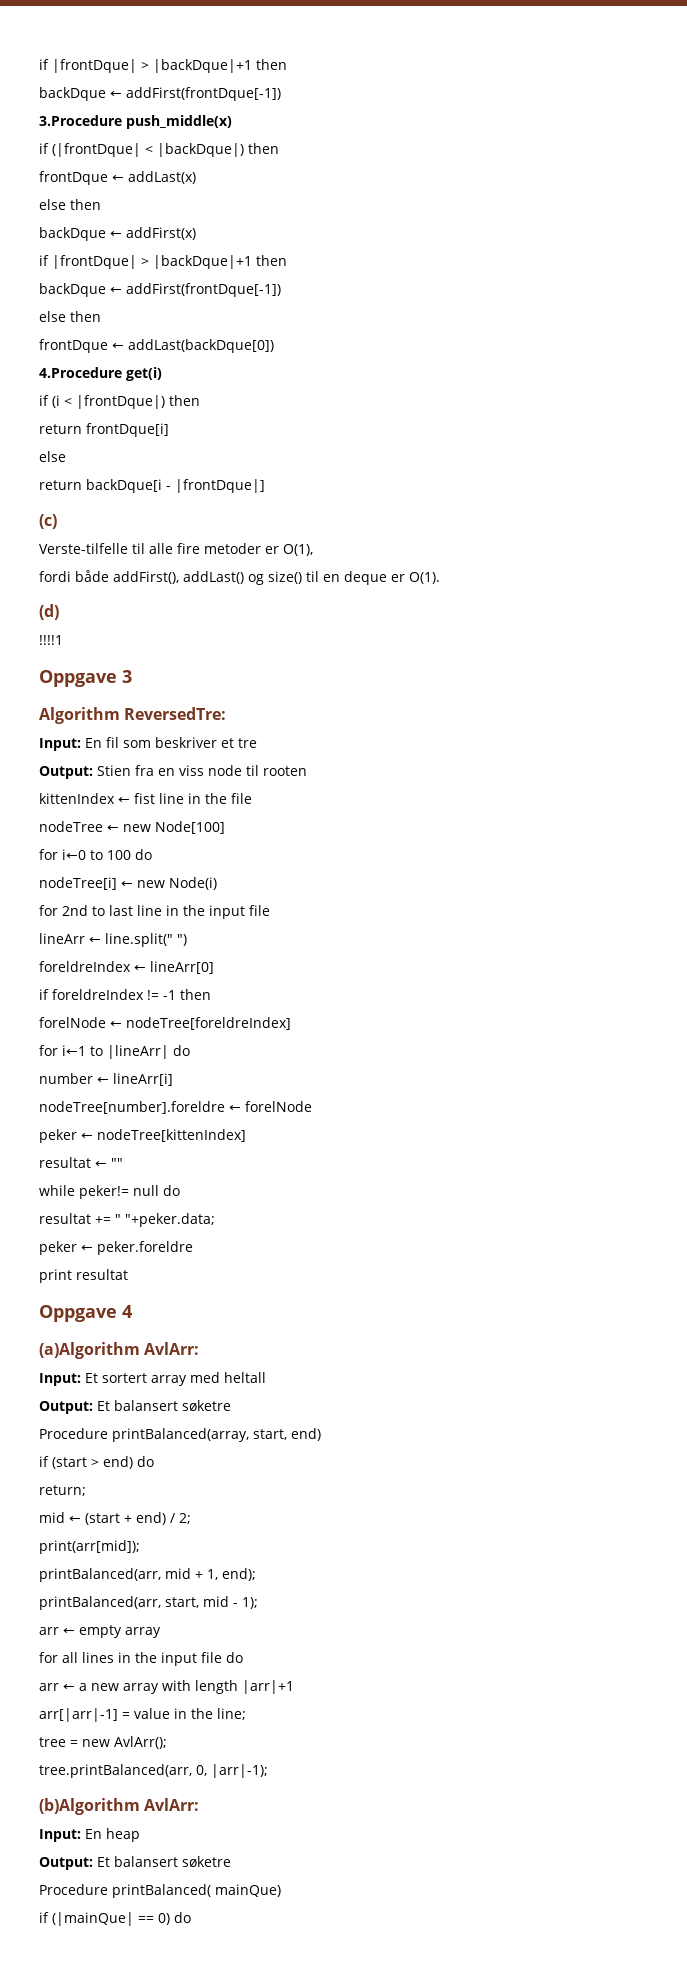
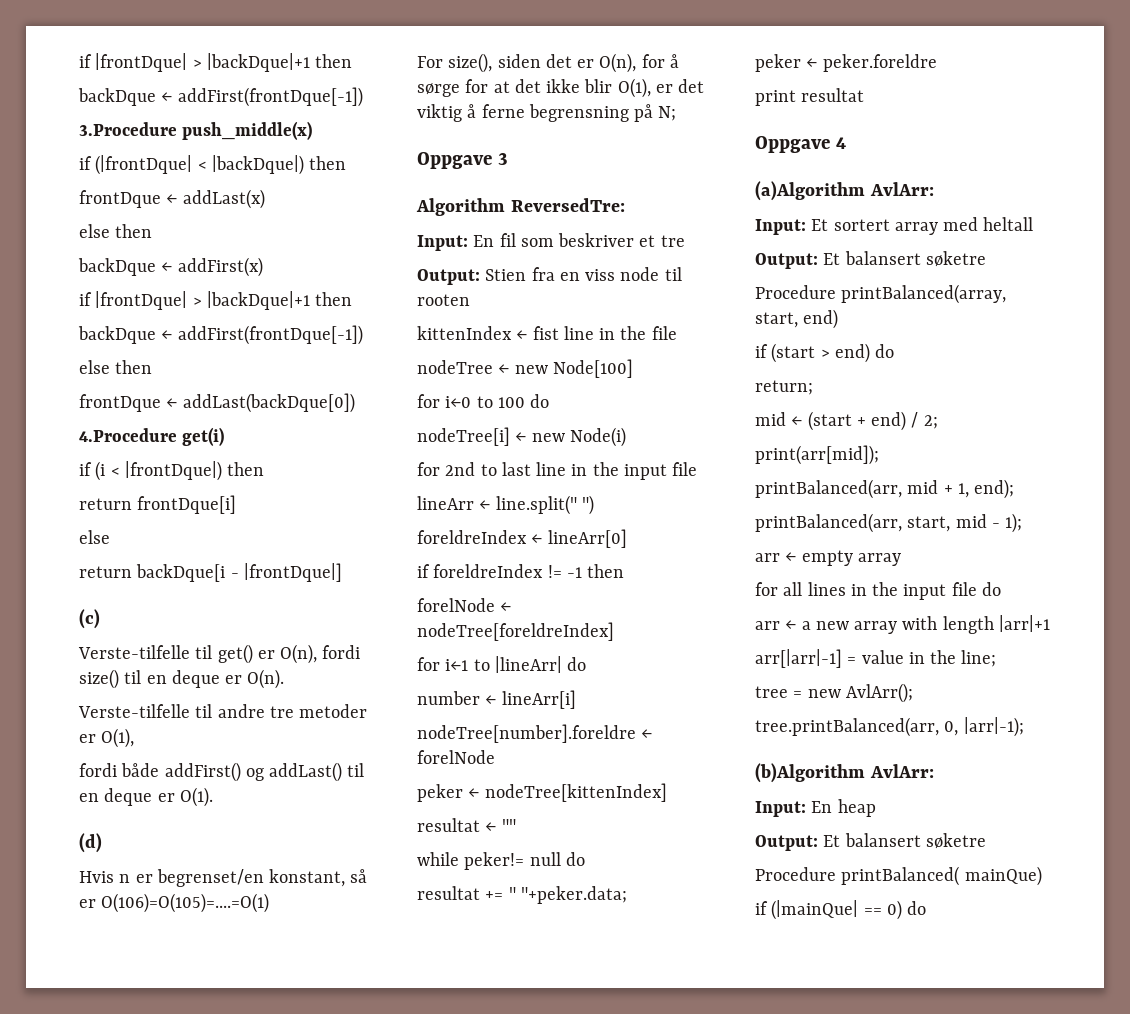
- Verste-tilfelle til alle fire metoder er O(1),
+ Verste-tilfelle til get() er O(n), fordi size() til en deque er O(n).
+ Verste-tilfelle til andre tre metoder er O(1),
- fordi både addFirst(), addLast() og size() til en deque er O(1).
+ fordi både addFirst() og addLast() til en deque er O(1).
- !!!!1
+ Hvis n er begrenset/en konstant, så er O(106)=O(105)=....=O(1)
+ For size(), siden det er O(n), for å sørge for at det ikke blir O(1), er det viktig å ferne begrensning på N;

